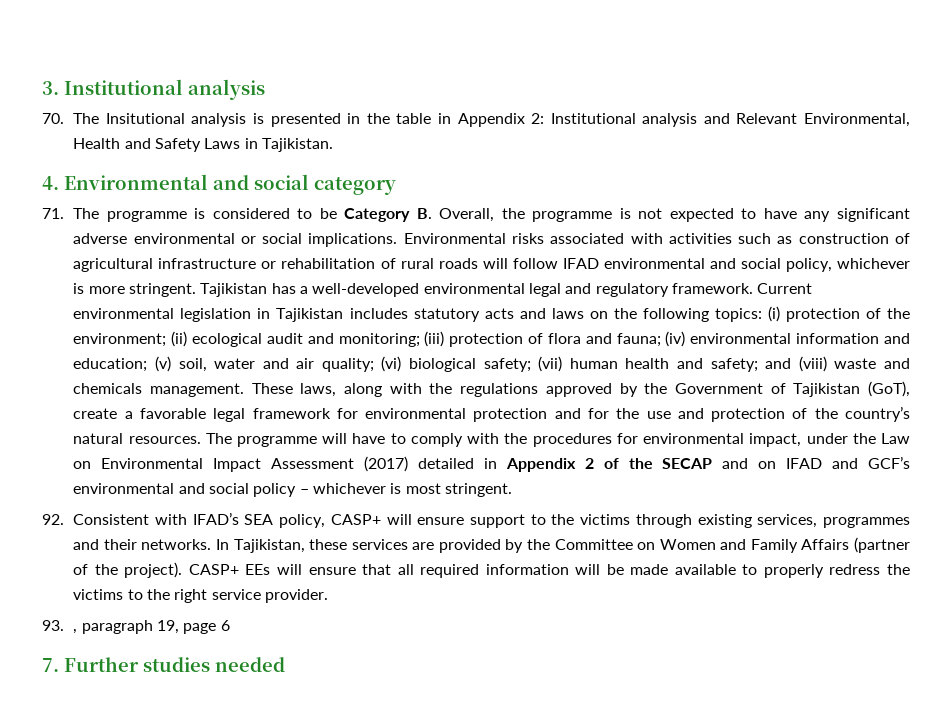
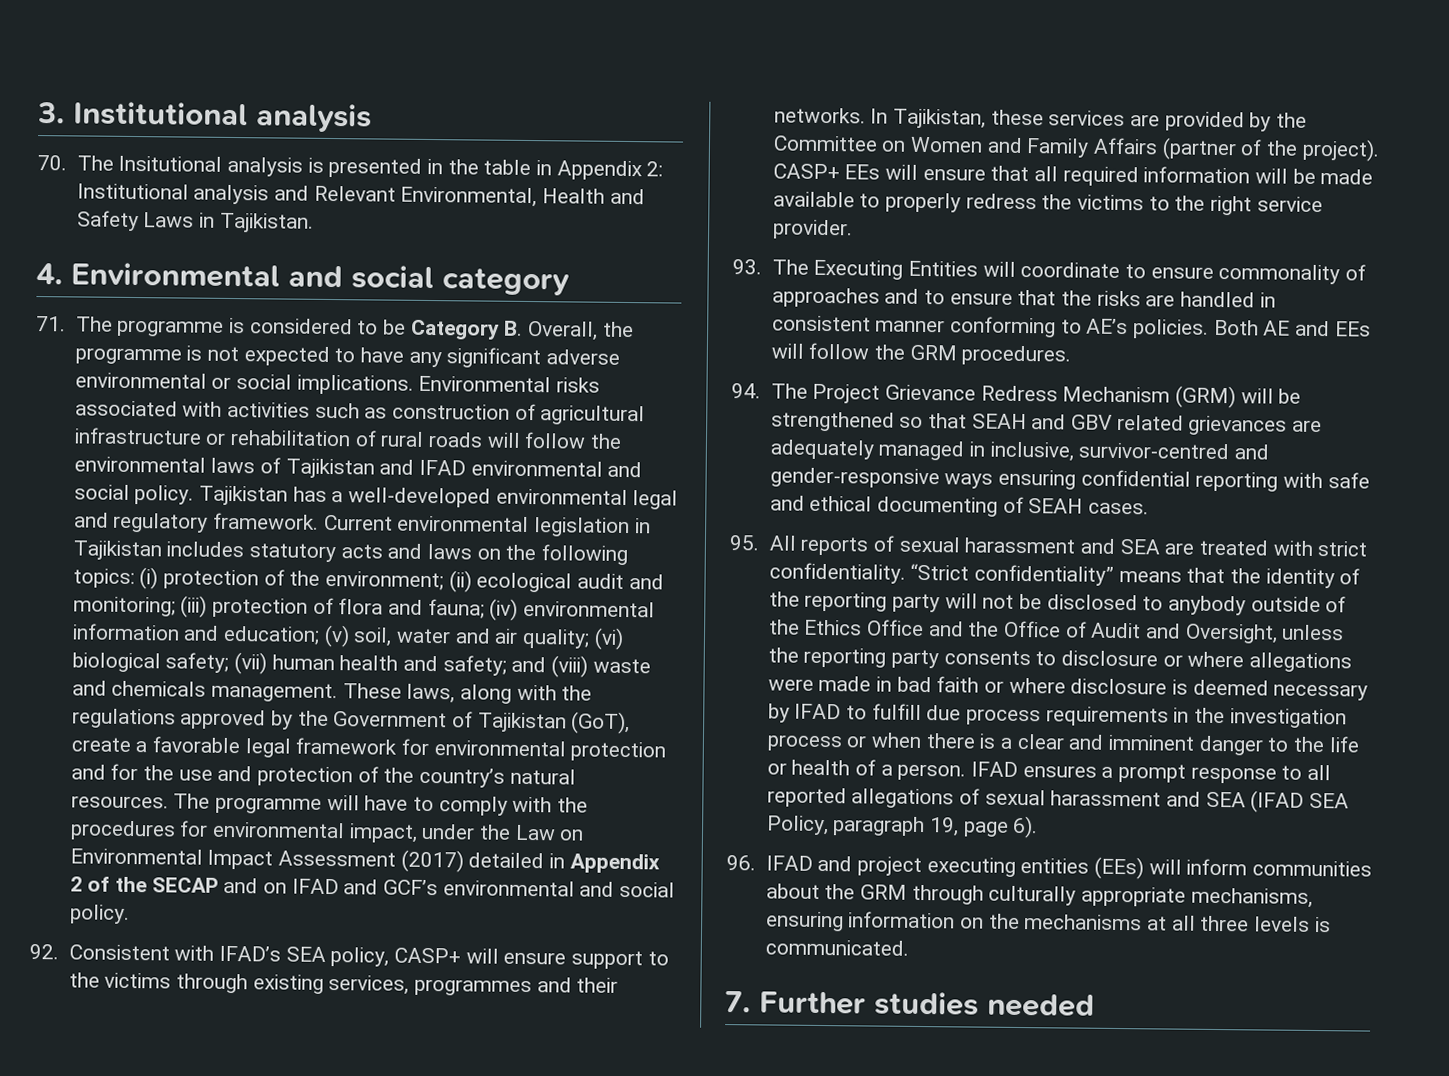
- Environmental risks associated with activities such as construction of agricultural infrastructure or rehabilitation of rural roads will follow IFAD environmental and social policy, whichever is more stringent.
+ Environmental risks associated with activities such as construction of agricultural infrastructure or rehabilitation of rural roads will follow the environmental laws of Tajikistan and IFAD environmental and social policy.
- The programme will have to comply with the procedures for environmental impact, under the Law on Environmental Impact Assessment (2017) detailed in Appendix 2 of the SECAP and on IFAD and GCF’s environmental and social policy – whichever is most stringent.
+ The programme will have to comply with the procedures for environmental impact, under the Law on Environmental Impact Assessment (2017) detailed in Appendix 2 of the SECAP and on IFAD and GCF’s environmental and social policy.
- 93. , paragraph 19, page 6
+ 93. The Executing Entities will coordinate to ensure commonality of approaches and to ensure that the risks are handled in consistent manner conforming to AE’s policies. Both AE and EEs will follow the GRM procedures.
+ 94. The Project Grievance Redress Mechanism (GRM) will be strengthened so that SEAH and GBV related grievances are adequately managed in inclusive, survivor-centred and gender-responsive ways ensuring confidential reporting with safe and ethical documenting of SEAH cases.
+ 95. All reports of sexual harassment and SEA are treated with strict confidentiality. “Strict confidentiality” means that the identity of the reporting party will not be disclosed to anybody outside of the Ethics Office and the Office of Audit and Oversight, unless the reporting party consents to disclosure or where allegations were made in bad faith or where disclosure is deemed necessary by IFAD to fulfill due process requirements in the investigation process or when there is a clear and imminent danger to the life or health of a person. IFAD ensures a prompt response to all reported allegations of sexual harassment and SEA (IFAD SEA Policy, paragraph 19, page 6).
+ 96. IFAD and project executing entities (EEs) will inform communities about the GRM through culturally appropriate mechanisms, ensuring information on the mechanisms at all three levels is communicated.

